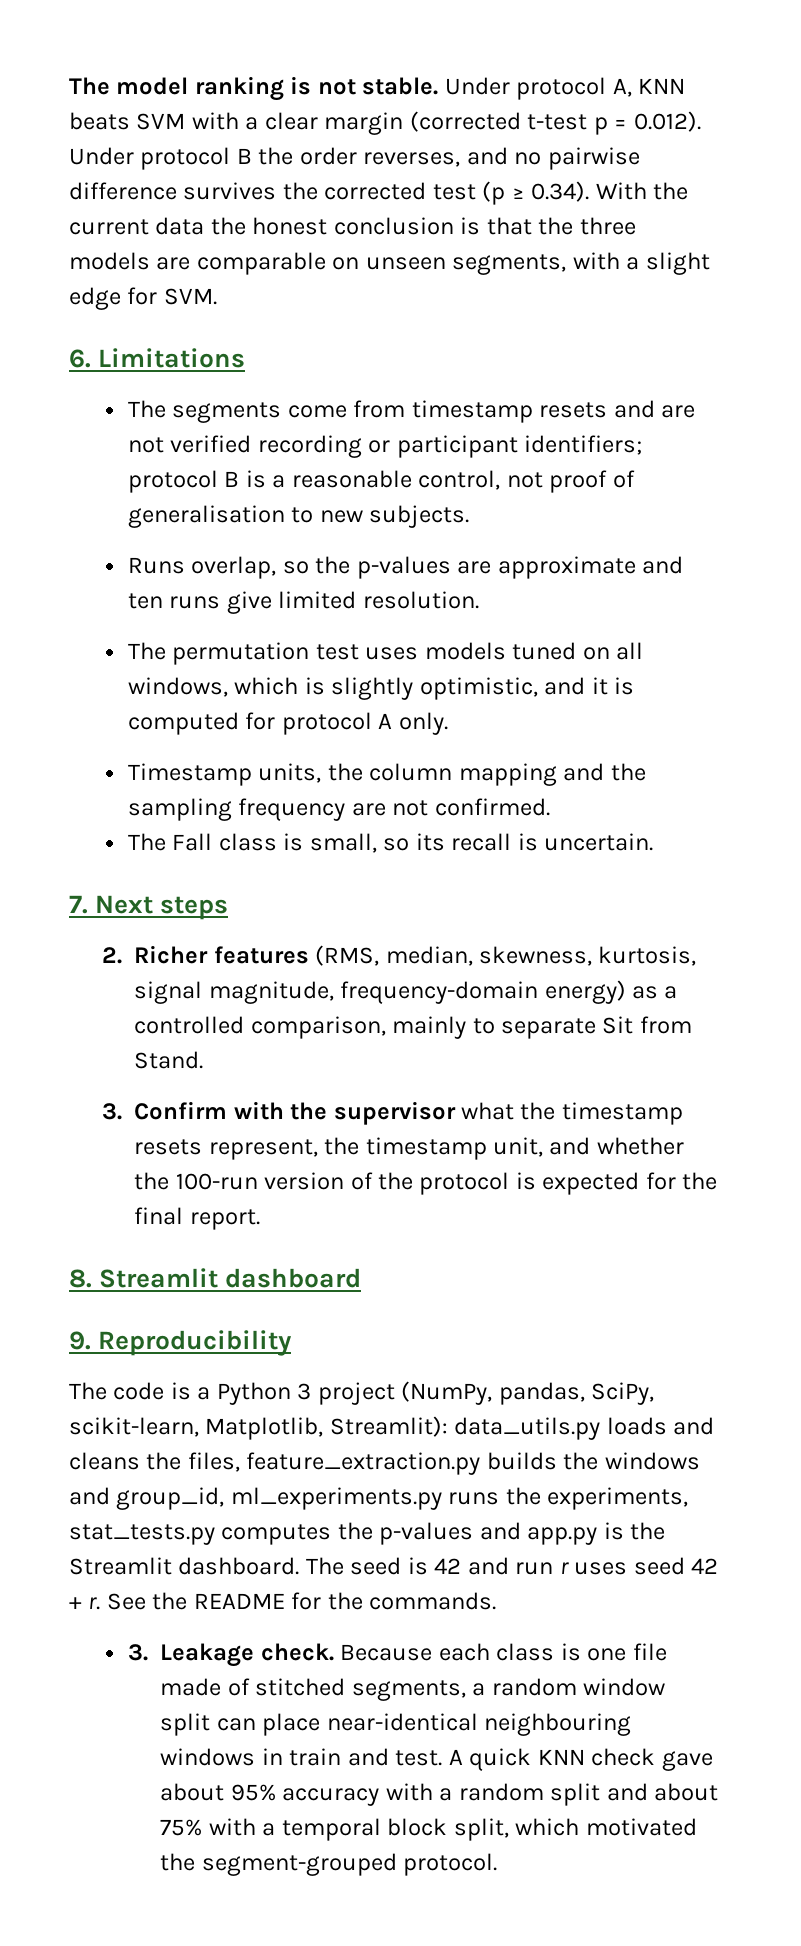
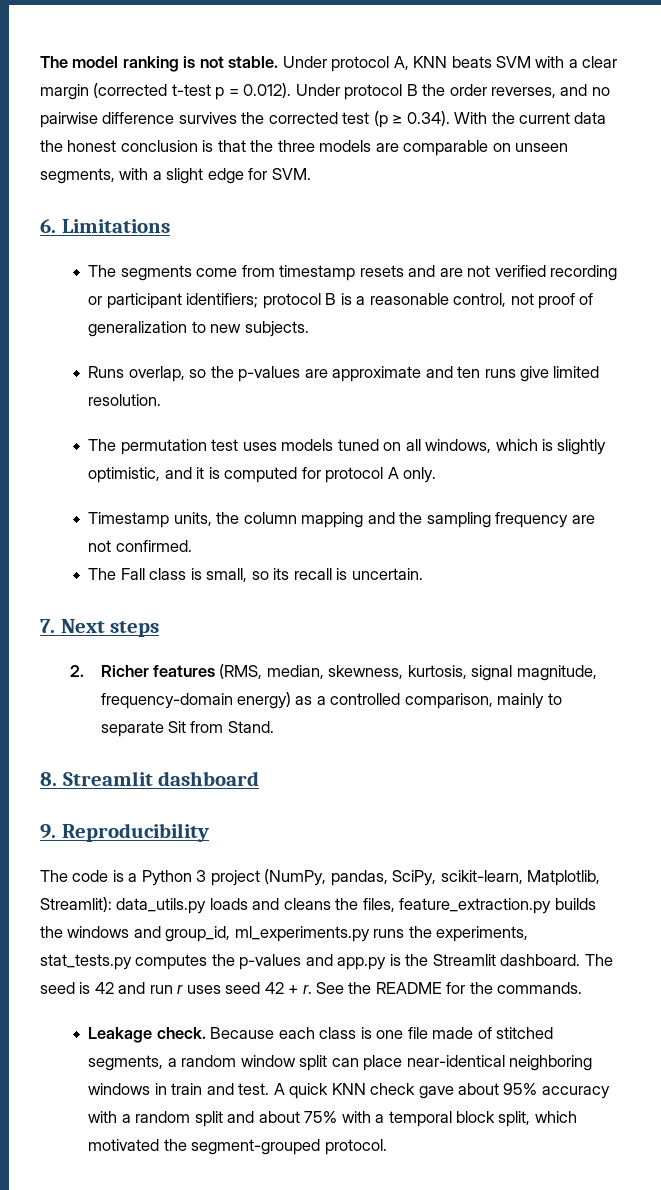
- The segments come from timestamp resets and are not verified recording or participant identifiers; protocol B is a reasonable control, not proof of generalisation to new subjects.
+ The segments come from timestamp resets and are not verified recording or participant identifiers; protocol B is a reasonable control, not proof of generalization to new subjects.
- 3. Confirm with the supervisor what the timestamp resets represent, the timestamp unit, and whether the 100-run version of the protocol is expected for the final report.
- 3. Leakage check.
+ Leakage check.
- Because each class is one file made of stitched segments, a random window split can place near-identical neighbouring windows in train and test.
+ Because each class is one file made of stitched segments, a random window split can place near-identical neighboring windows in train and test.

